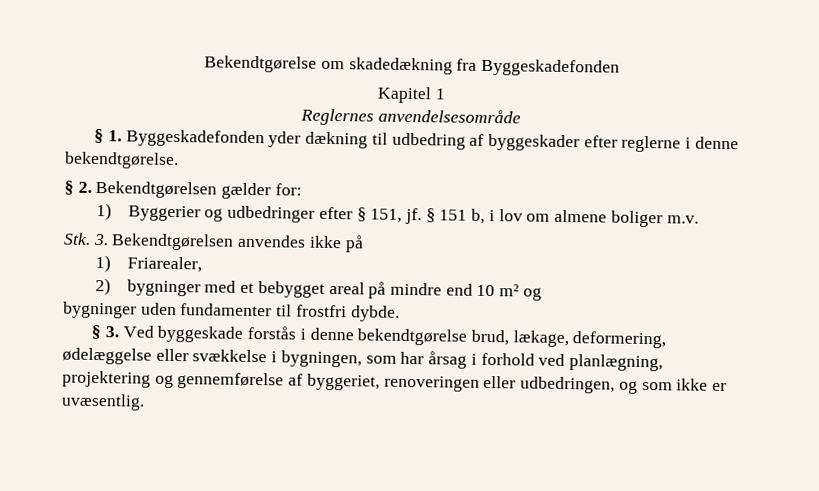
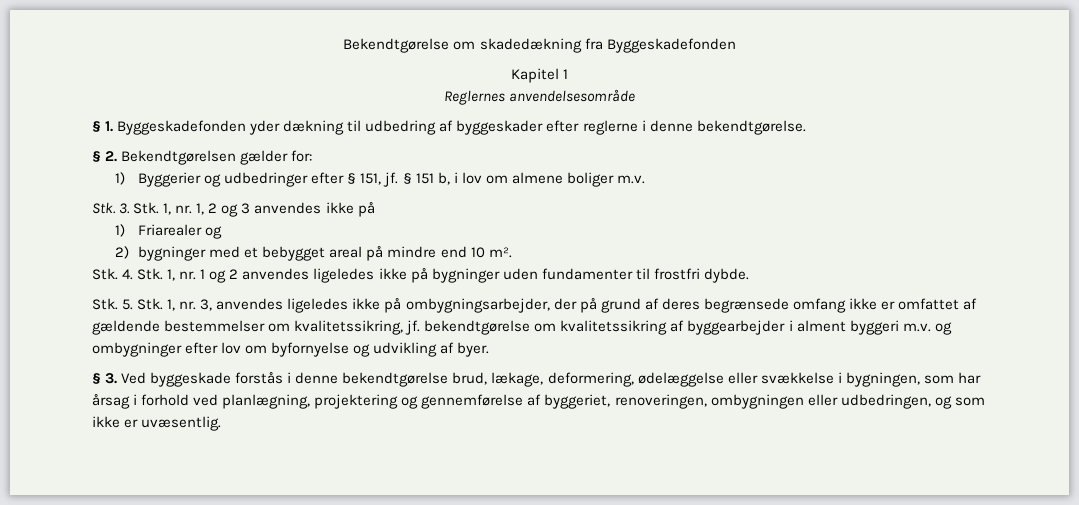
- Stk. 3. Bekendtgørelsen anvendes ikke på
+ Stk. 3. Stk. 1, nr. 1, 2 og 3 anvendes ikke på
- 1) Friarealer,
+ 1) Friarealer og
- 2) bygninger med et bebygget areal på mindre end 10 m² og
- bygninger uden fundamenter til frostfri dybde.
+ 2) bygninger med et bebygget areal på mindre end 10 m².
+ Stk. 4. Stk. 1, nr. 1 og 2 anvendes ligeledes ikke på bygninger uden fundamenter til frostfri dybde.
+ Stk. 5. Stk. 1, nr. 3, anvendes ligeledes ikke på ombygningsarbejder, der på grund af deres begrænsede omfang ikke er omfattet af gældende bestemmelser om kvalitetssikring, jf. bekendtgørelse om kvalitetssikring af byggearbejder i alment byggeri m.v. og ombygninger efter lov om byfornyelse og udvikling af byer.
- § 3. Ved byggeskade forstås i denne bekendtgørelse brud, lækage, deformering, ødelæggelse eller svækkelse i bygningen, som har årsag i forhold ved planlægning, projektering og gennemførelse af byggeriet, renoveringen eller udbedringen, og som ikke er uvæsentlig.
+ § 3. Ved byggeskade forstås i denne bekendtgørelse brud, lækage, deformering, ødelæggelse eller svækkelse i bygningen, som har årsag i forhold ved planlægning, projektering og gennemførelse af byggeriet, renoveringen, ombygningen eller udbedringen, og som ikke er uvæsentlig.

